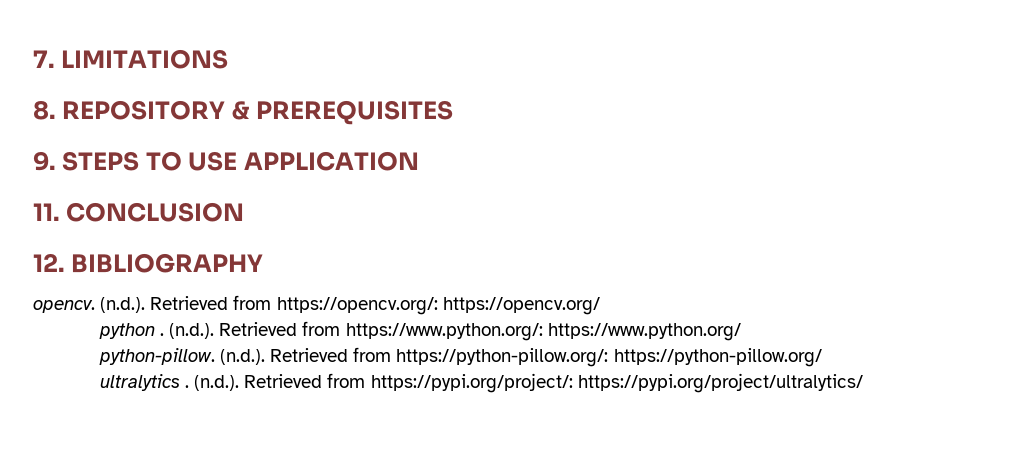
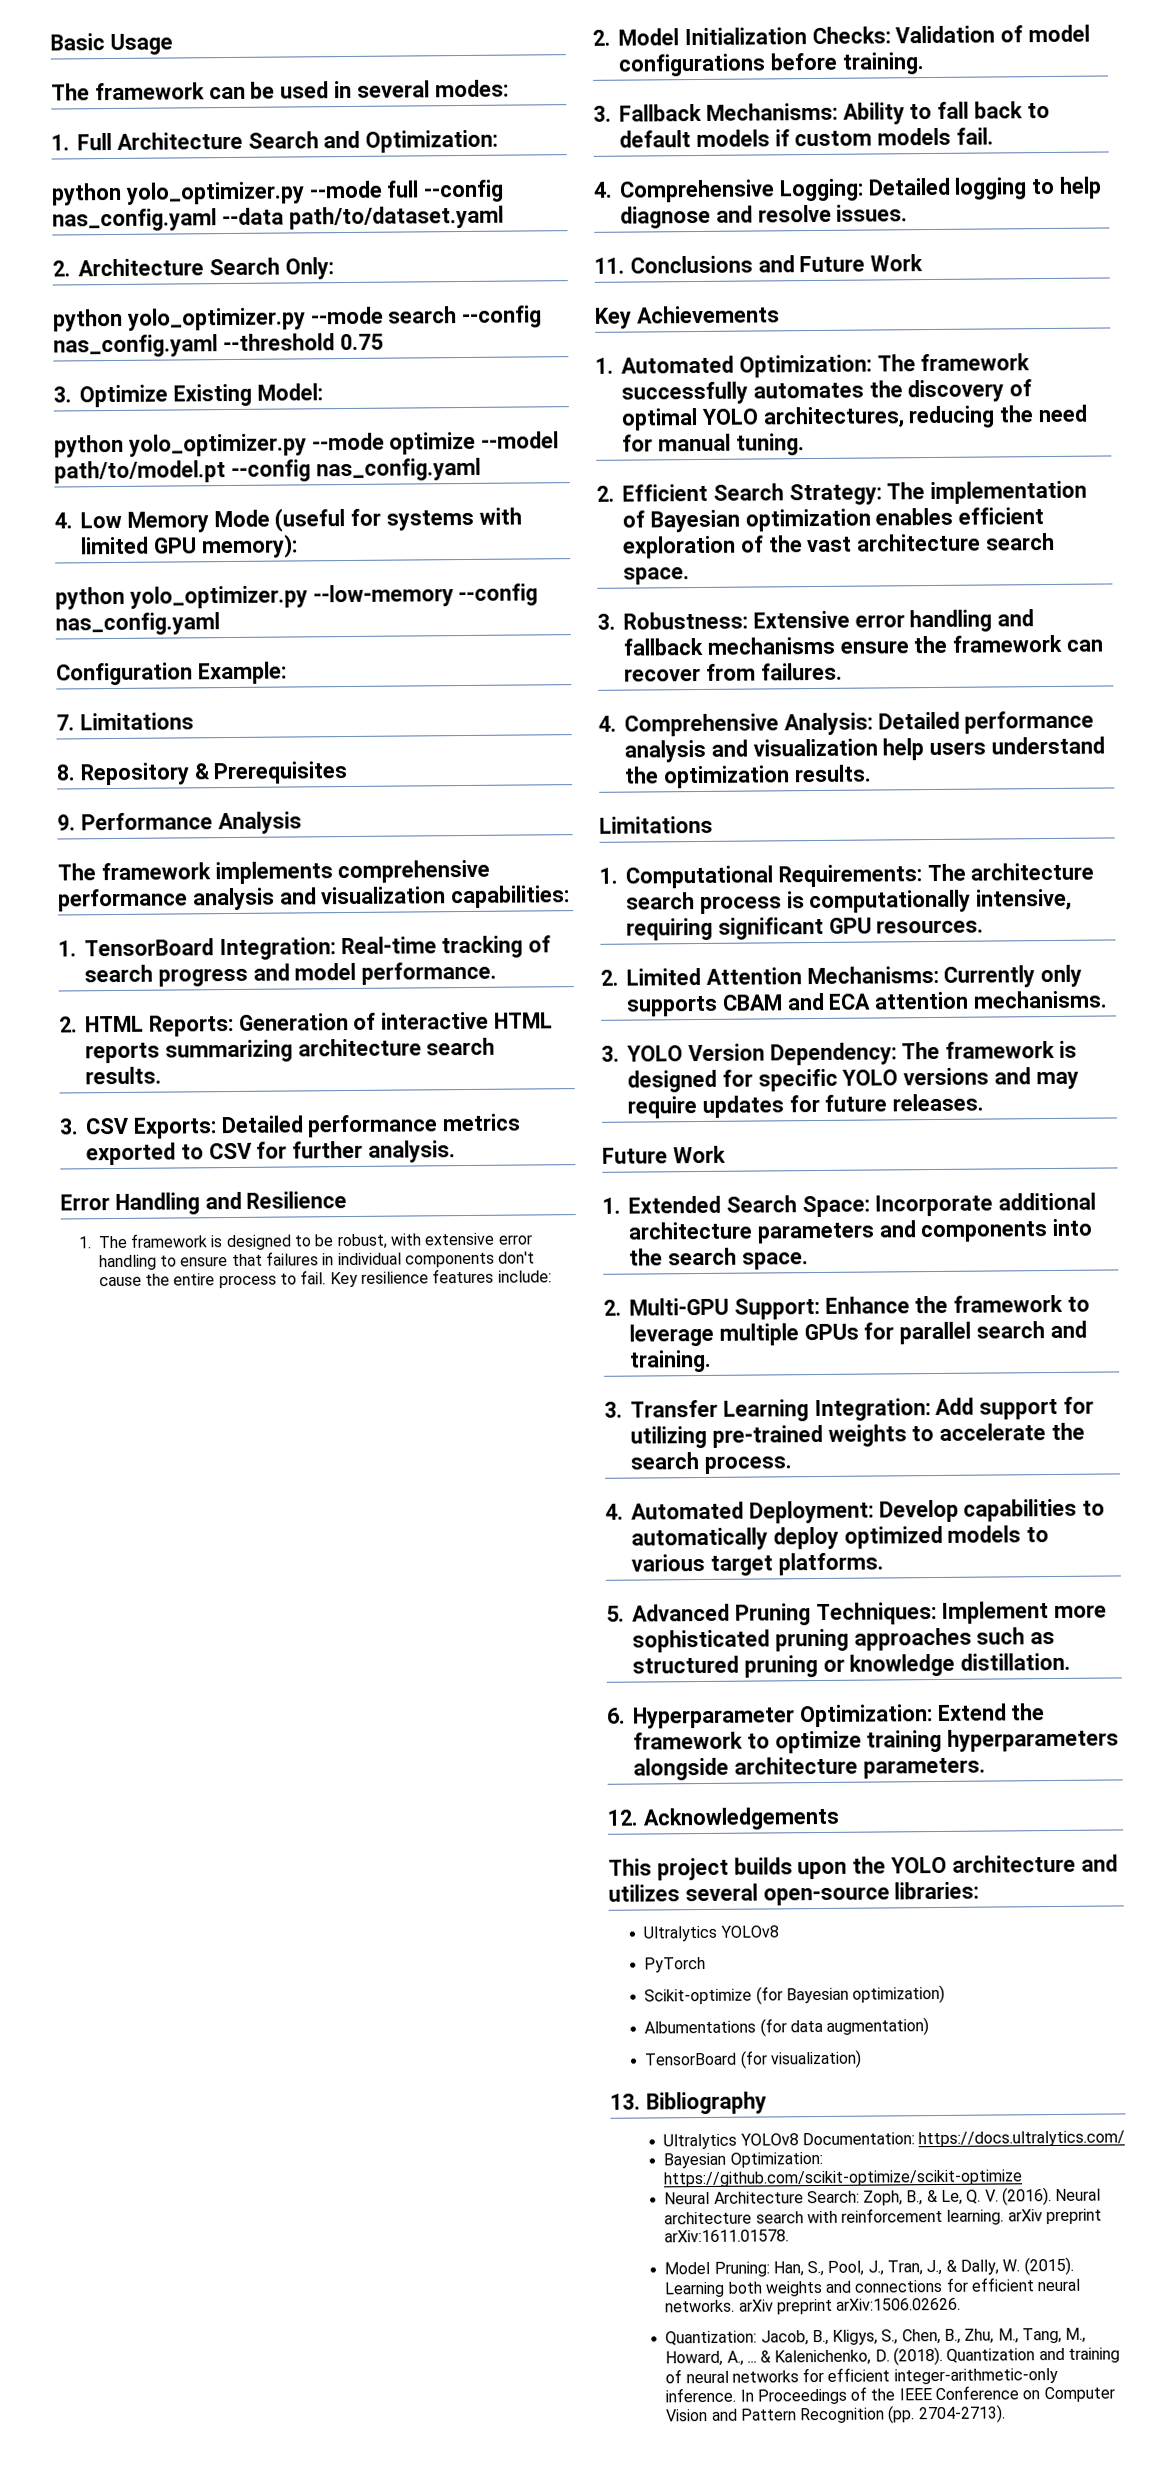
- 7. LIMITATIONS
- 8. REPOSITORY & PREREQUISITES
- 9. STEPS TO USE APPLICATION
- 11. CONCLUSION
- 12. BIBLIOGRAPHY
- opencv. (n.d.). Retrieved from https://opencv.org/: https://opencv.org/
- python . (n.d.). Retrieved from https://www.python.org/: https://www.python.org/
- python-pillow. (n.d.). Retrieved from https://python-pillow.org/: https://python-pillow.org/
- ultralytics . (n.d.). Retrieved from https://pypi.org/project/: https://pypi.org/project/ultralytics/
+ Basic Usage
+ The framework can be used in several modes:
+ 1. Full Architecture Search and Optimization:
+ python yolo_optimizer.py --mode full --config nas_config.yaml --data path/to/dataset.yaml
+ 2. Architecture Search Only:
+ python yolo_optimizer.py --mode search --config nas_config.yaml --threshold 0.75
+ 3. Optimize Existing Model:
+ python yolo_optimizer.py --mode optimize --model path/to/model.pt --config nas_config.yaml
+ 4. Low Memory Mode (useful for systems with limited GPU memory):
+ python yolo_optimizer.py --low-memory --config nas_config.yaml
+ Configuration Example:
+ 7. Limitations
+ 8. Repository & Prerequisites
+ 9. Performance Analysis
+ The framework implements comprehensive performance analysis and visualization capabilities:
+ 1. TensorBoard Integration: Real-time tracking of search progress and model performance.
+ 2. HTML Reports: Generation of interactive HTML reports summarizing architecture search results.
+ 3. CSV Exports: Detailed performance metrics exported to CSV for further analysis.
+ Error Handling and Resilience
+ 1. The framework is designed to be robust, with extensive error handling to ensure that failures in individual components don't cause the entire process to fail. Key resilience features include:
+ 2. Model Initialization Checks: Validation of model configurations before training.
+ 3. Fallback Mechanisms: Ability to fall back to default models if custom models fail.
+ 4. Comprehensive Logging: Detailed logging to help diagnose and resolve issues.
+ 11. Conclusions and Future Work
+ Key Achievements
+ 1. Automated Optimization: The framework successfully automates the discovery of optimal YOLO architectures, reducing the need for manual tuning.
+ 2. Efficient Search Strategy: The implementation of Bayesian optimization enables efficient exploration of the vast architecture search space.
+ 3. Robustness: Extensive error handling and fallback mechanisms ensure the framework can recover from failures.
+ 4. Comprehensive Analysis: Detailed performance analysis and visualization help users understand the optimization results.
+ Limitations
+ 1. Computational Requirements: The architecture search process is computationally intensive, requiring significant GPU resources.
+ 2. Limited Attention Mechanisms: Currently only supports CBAM and ECA attention mechanisms.
+ 3. YOLO Version Dependency: The framework is designed for specific YOLO versions and may require updates for future releases.
+ Future Work
+ 1. Extended Search Space: Incorporate additional architecture parameters and components into the search space.
+ 2. Multi-GPU Support: Enhance the framework to leverage multiple GPUs for parallel search and training.
+ 3. Transfer Learning Integration: Add support for utilizing pre-trained weights to accelerate the search process.
+ 4. Automated Deployment: Develop capabilities to automatically deploy optimized models to various target platforms.
+ 5. Advanced Pruning Techniques: Implement more sophisticated pruning approaches such as structured pruning or knowledge distillation.
+ 6. Hyperparameter Optimization: Extend the framework to optimize training hyperparameters alongside architecture parameters.
+ 12. Acknowledgements
+ This project builds upon the YOLO architecture and utilizes several open-source libraries:
+ Ultralytics YOLOv8
+ PyTorch
+ Scikit-optimize (for Bayesian optimization)
+ Albumentations (for data augmentation)
+ TensorBoard (for visualization)
+ 13. Bibliography
+ Ultralytics YOLOv8 Documentation: https://docs.ultralytics.com/
+ Bayesian Optimization: https://github.com/scikit-optimize/scikit-optimize
+ Neural Architecture Search: Zoph, B., & Le, Q. V. (2016). Neural architecture search with reinforcement learning. arXiv preprint arXiv:1611.01578.
+ Model Pruning: Han, S., Pool, J., Tran, J., & Dally, W. (2015). Learning both weights and connections for efficient neural networks. arXiv preprint arXiv:1506.02626.
+ Quantization: Jacob, B., Kligys, S., Chen, B., Zhu, M., Tang, M., Howard, A., ... & Kalenichenko, D. (2018). Quantization and training of neural networks for efficient integer-arithmetic-only inference. In Proceedings of the IEEE Conference on Computer Vision and Pattern Recognition (pp. 2704-2713).

